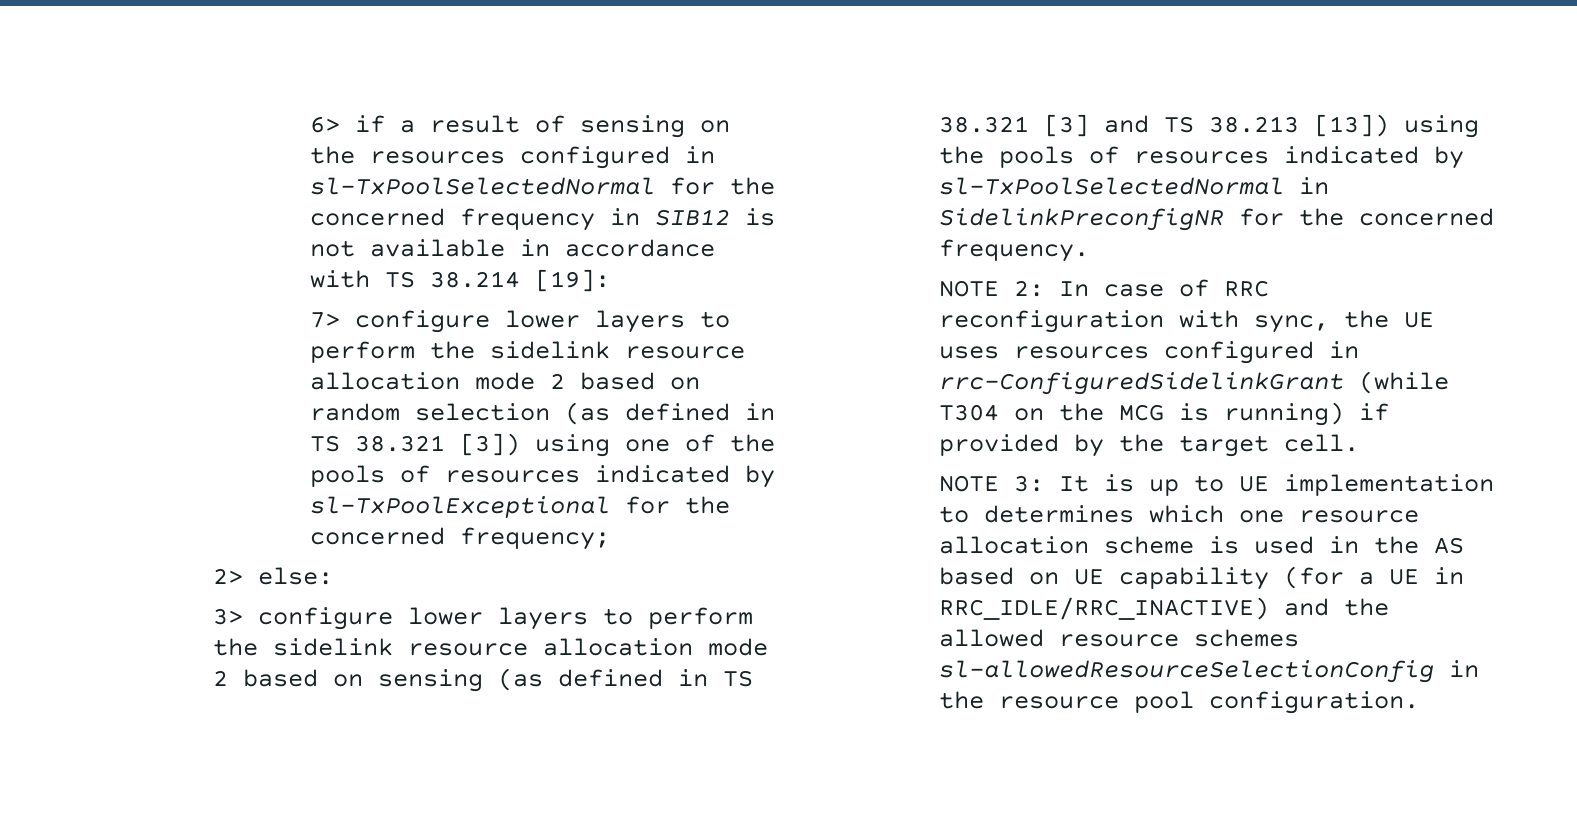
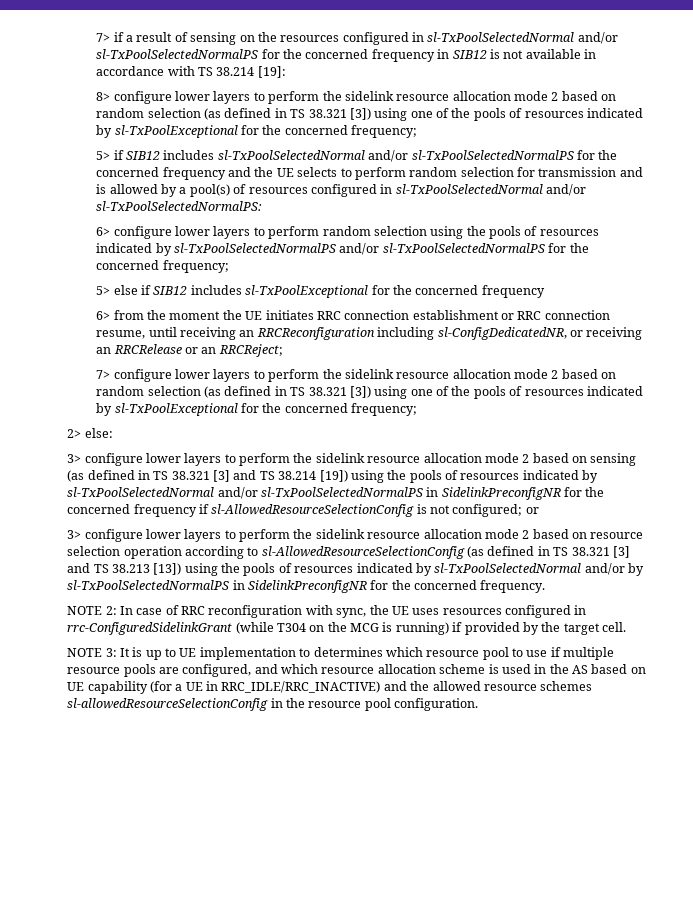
- 6> if a result of sensing on the resources configured in sl-TxPoolSelectedNormal for the concerned frequency in SIB12 is not available in accordance with TS 38.214 [19]:
+ 7> if a result of sensing on the resources configured in sl-TxPoolSelectedNormal and/or sl-TxPoolSelectedNormalPS for the concerned frequency in SIB12 is not available in accordance with TS 38.214 [19]:
+ 8> configure lower layers to perform the sidelink resource allocation mode 2 based on random selection (as defined in TS 38.321 [3]) using one of the pools of resources indicated by sl-TxPoolExceptional for the concerned frequency;
+ 5> if SIB12 includes sl-TxPoolSelectedNormal and/or sl-TxPoolSelectedNormalPS for the concerned frequency and the UE selects to perform random selection for transmission and is allowed by a pool(s) of resources configured in sl-TxPoolSelectedNormal and/or sl-TxPoolSelectedNormalPS:
+ 6> configure lower layers to perform random selection using the pools of resources indicated by sl-TxPoolSelectedNormalPS and/or sl-TxPoolSelectedNormalPS for the concerned frequency;
+ 5> else if SIB12 includes sl-TxPoolExceptional for the concerned frequency
+ 6> from the moment the UE initiates RRC connection establishment or RRC connection resume, until receiving an RRCReconfiguration including sl-ConfigDedicatedNR, or receiving an RRCRelease or an RRCReject;
- 3> configure lower layers to perform the sidelink resource allocation mode 2 based on sensing (as defined in TS 38.321 [3] and TS 38.213 [13]) using the pools of resources indicated by sl-TxPoolSelectedNormal in SidelinkPreconfigNR for the concerned frequency.
+ 3> configure lower layers to perform the sidelink resource allocation mode 2 based on sensing (as defined in TS 38.321 [3] and TS 38.214 [19]) using the pools of resources indicated by sl-TxPoolSelectedNormal and/or sl-TxPoolSelectedNormalPS in SidelinkPreconfigNR for the concerned frequency if sl-AllowedResourceSelectionConfig is not configured; or
+ 3> configure lower layers to perform the sidelink resource allocation mode 2 based on resource selection operation according to sl-AllowedResourceSelectionConfig (as defined in TS 38.321 [3] and TS 38.213 [13]) using the pools of resources indicated by sl-TxPoolSelectedNormal and/or by sl-TxPoolSelectedNormalPS in SidelinkPreconfigNR for the concerned frequency.
- NOTE 3: It is up to UE implementation to determines which one resource allocation scheme is used in the AS based on UE capability (for a UE in RRC_IDLE/RRC_INACTIVE) and the allowed resource schemes sl-allowedResourceSelectionConfig in the resource pool configuration.
+ NOTE 3: It is up to UE implementation to determines which resource pool to use if multiple resource pools are configured, and which resource allocation scheme is used in the AS based on UE capability (for a UE in RRC_IDLE/RRC_INACTIVE) and the allowed resource schemes sl-allowedResourceSelectionConfig in the resource pool configuration.

